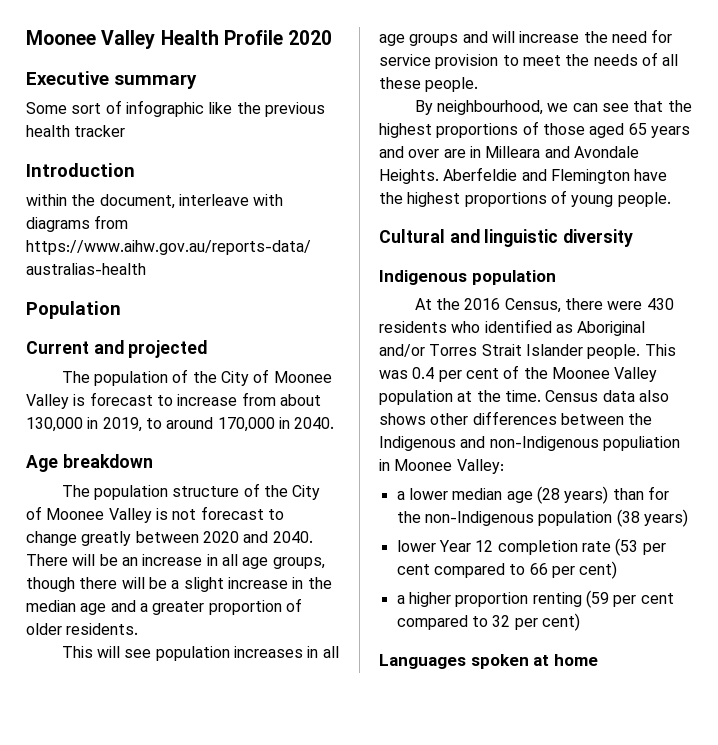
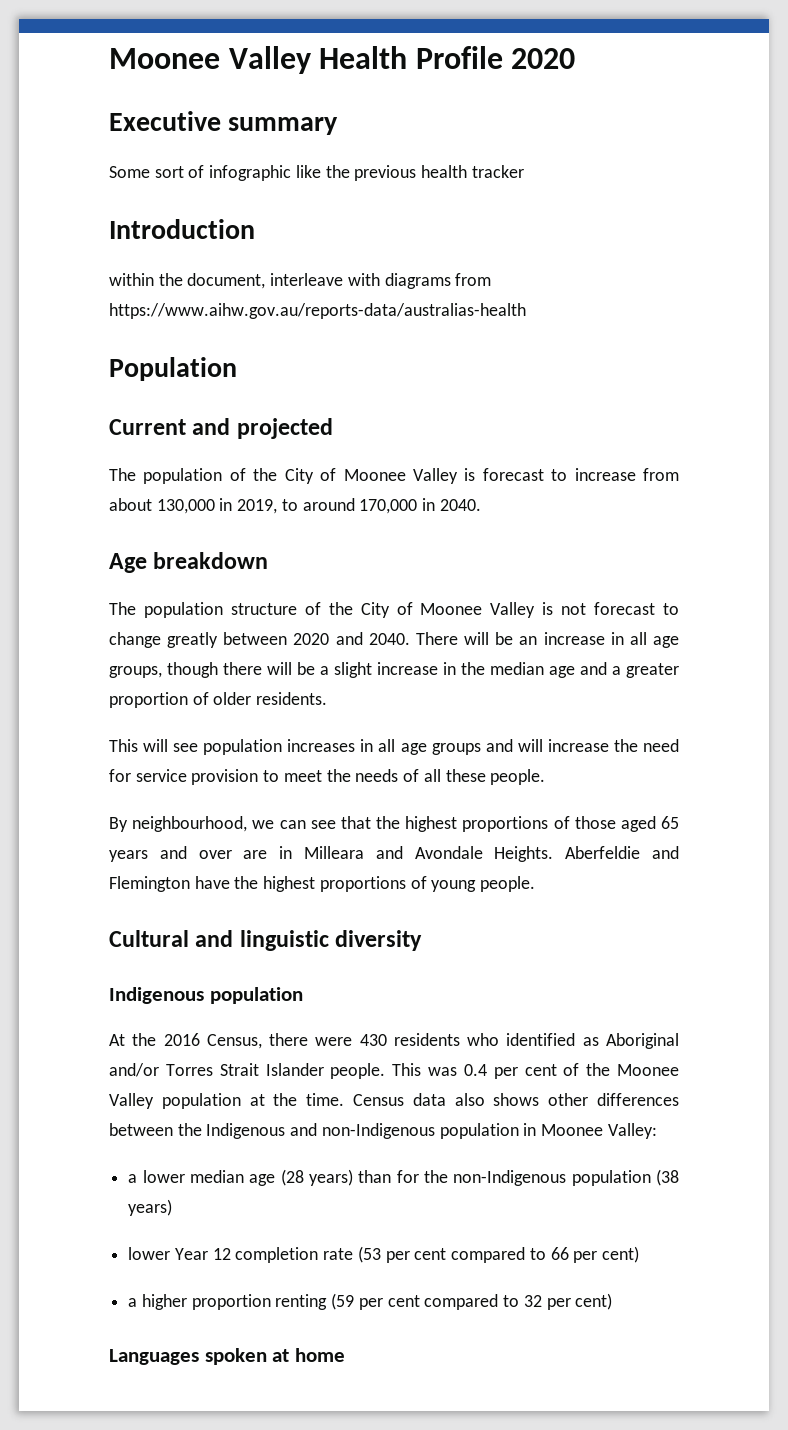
- Census data also shows other differences between the Indigenous and non-Indigenous populiation in Moonee Valley:
+ Census data also shows other differences between the Indigenous and non-Indigenous population in Moonee Valley:

